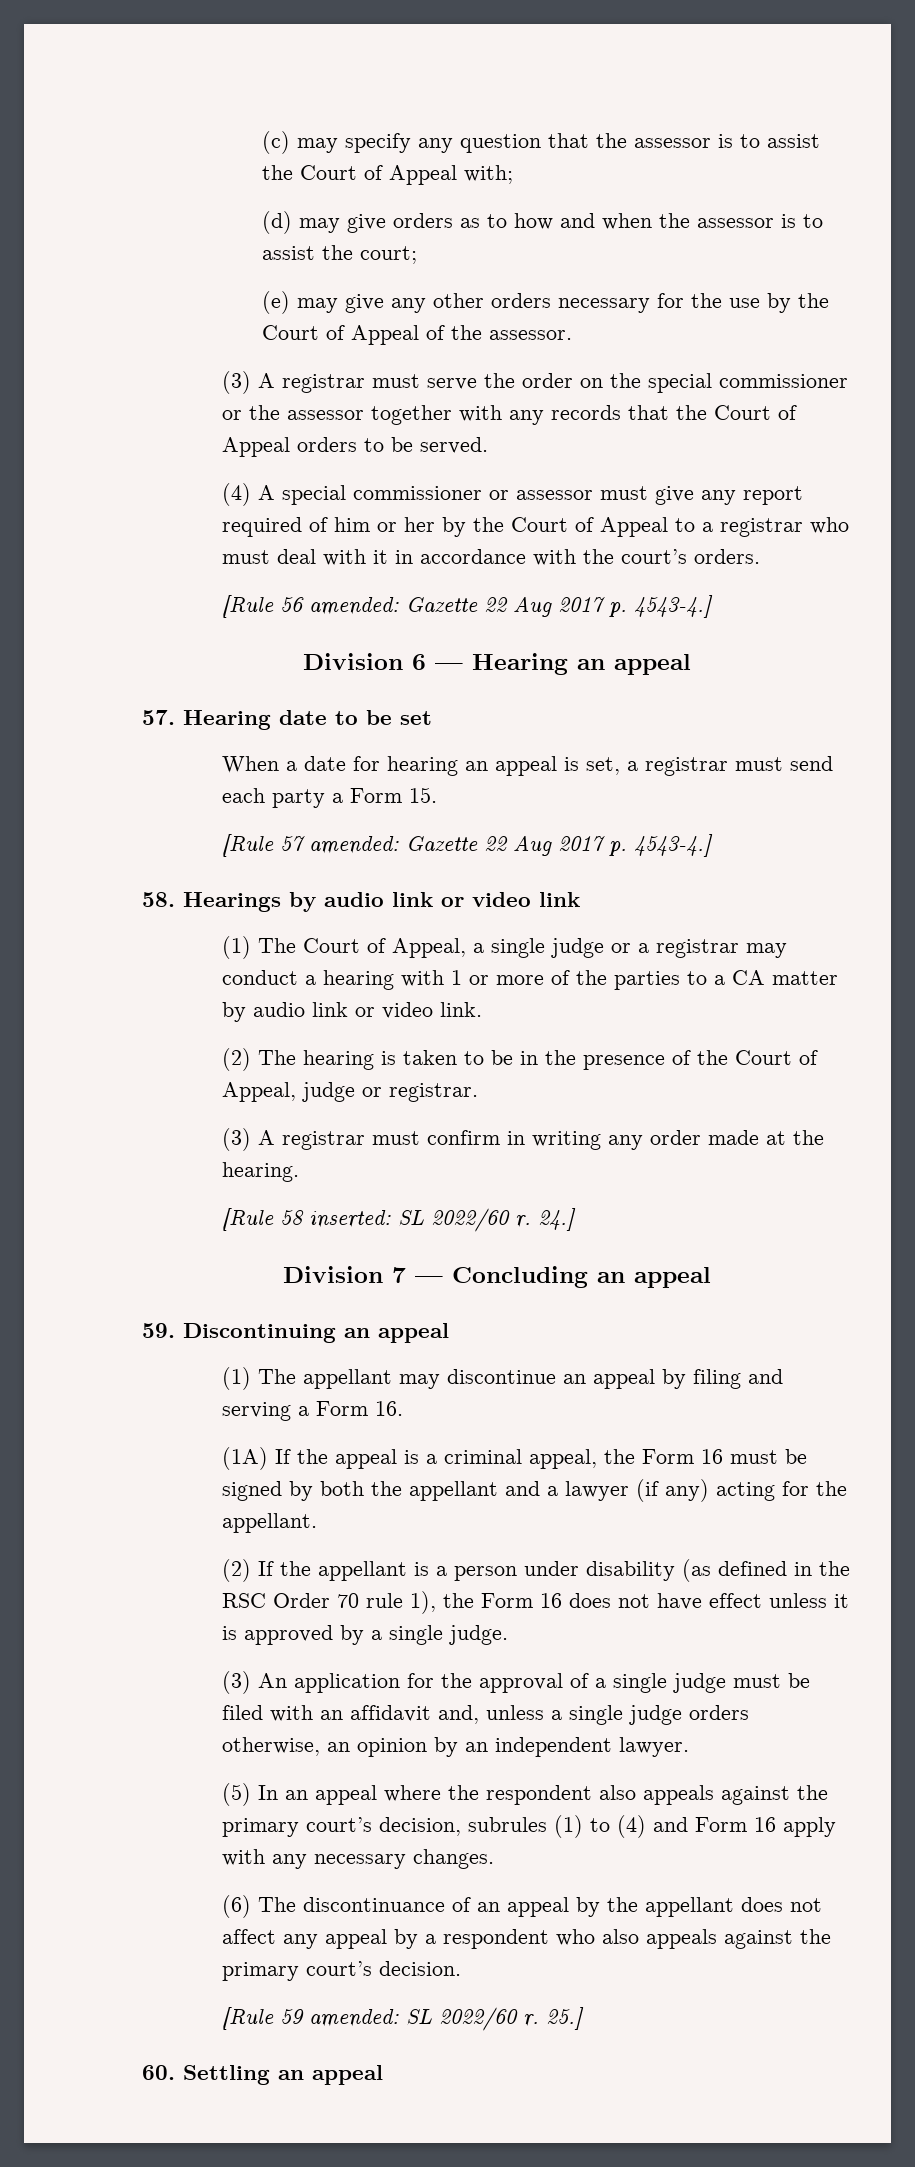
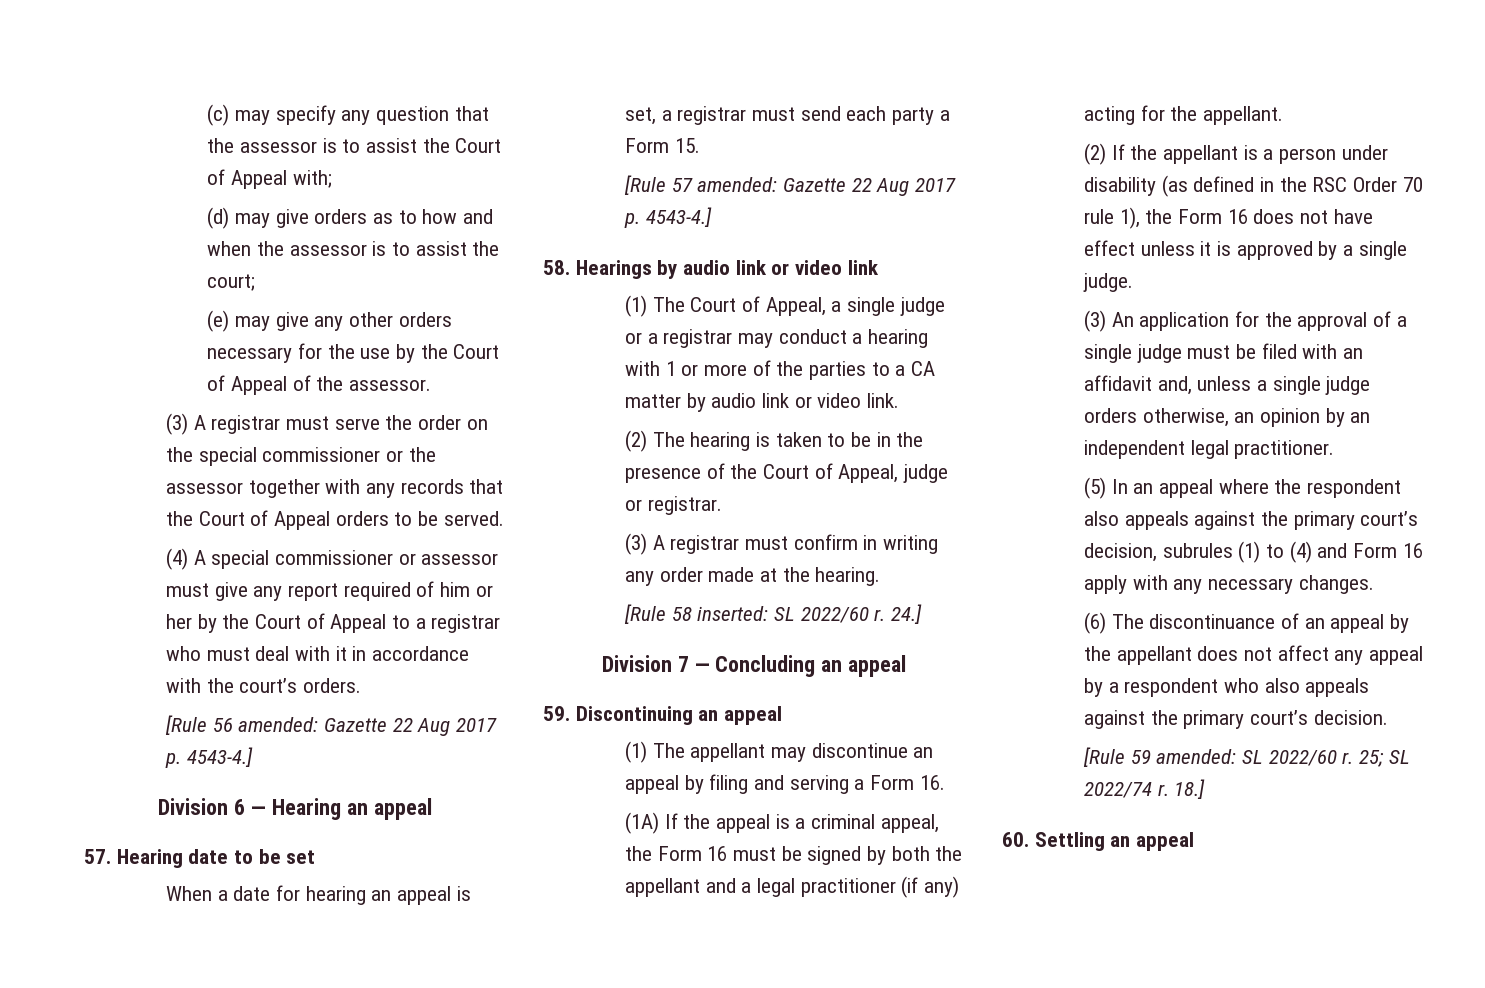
- (1A) If the appeal is a criminal appeal, the Form 16 must be signed by both the appellant and a lawyer (if any) acting for the appellant.
+ (1A) If the appeal is a criminal appeal, the Form 16 must be signed by both the appellant and a legal practitioner (if any) acting for the appellant.
- (3) An application for the approval of a single judge must be filed with an affidavit and, unless a single judge orders otherwise, an opinion by an independent lawyer.
+ (3) An application for the approval of a single judge must be filed with an affidavit and, unless a single judge orders otherwise, an opinion by an independent legal practitioner.
- 25.]
+ 25; SL 2022/74 r. 18.]

